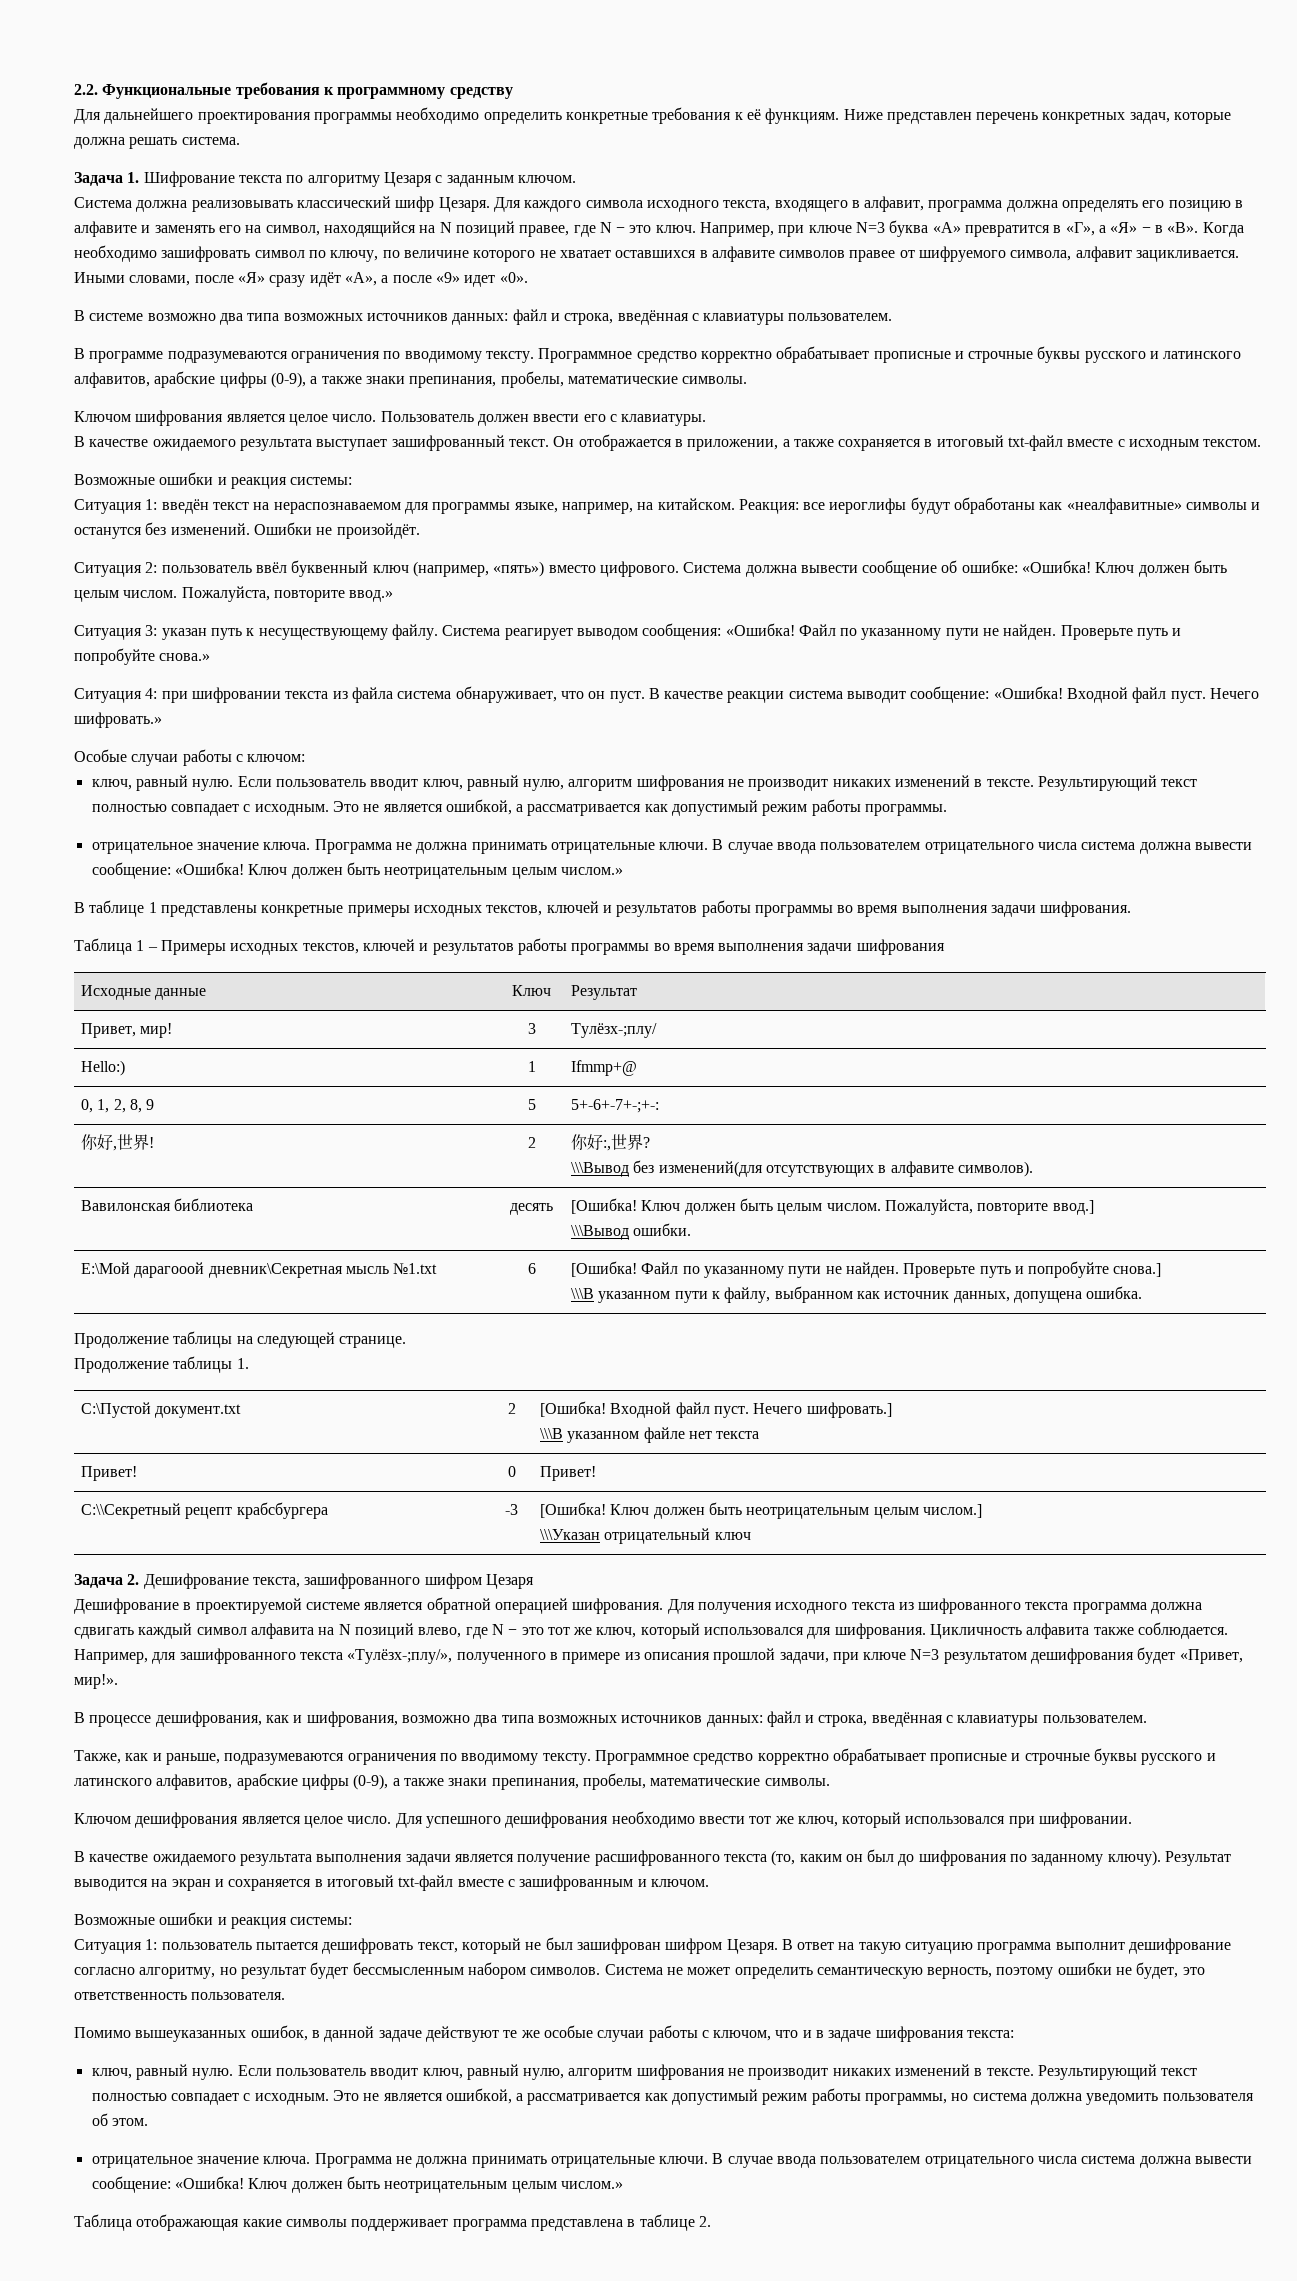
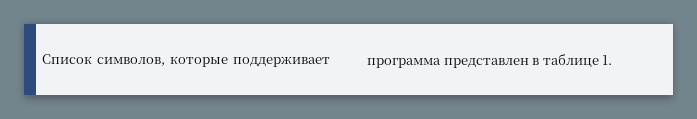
- 2.2. Функциональные требования к программному средству
- Для дальнейшего проектирования программы необходимо определить конкретные требования к её функциям. Ниже представлен перечень конкретных задач, которые должна решать система.
- Задача 1. Шифрование текста по алгоритму Цезаря с заданным ключом.
- Система должна реализовывать классический шифр Цезаря. Для каждого символа исходного текста, входящего в алфавит, программа должна определять его позицию в алфавите и заменять его на символ, находящийся на N позиций правее, где N − это ключ. Например, при ключе N=3 буква «А» превратится в «Г», а «Я» − в «В». Когда необходимо зашифровать символ по ключу, по величине которого не хватает оставшихся в алфавите символов правее от шифруемого символа, алфавит зацикливается. Иными словами, после «Я» сразу идёт «А», а после «9» идет «0».
- В системе возможно два типа возможных источников данных: файл и строка, введённая с клавиатуры пользователем.
- В программе подразумеваются ограничения по вводимому тексту. Программное средство корректно обрабатывает прописные и строчные буквы русского и латинского алфавитов, арабские цифры (0-9), а также знаки препинания, пробелы, математические символы.
- Ключом шифрования является целое число. Пользователь должен ввести его с клавиатуры.
- В качестве ожидаемого результата выступает зашифрованный текст. Он отображается в приложении, а также сохраняется в итоговый txt-файл вместе с исходным текстом.
- Возможные ошибки и реакция системы:
- Ситуация 1: введён текст на нераспознаваемом для программы языке, например, на китайском. Реакция: все иероглифы будут обработаны как «неалфавитные» символы и останутся без изменений. Ошибки не произойдёт.
- Ситуация 2: пользователь ввёл буквенный ключ (например, «пять») вместо цифрового. Система должна вывести сообщение об ошибке: «Ошибка! Ключ должен быть целым числом. Пожалуйста, повторите ввод.»
- Ситуация 3: указан путь к несуществующему файлу. Система реагирует выводом сообщения: «Ошибка! Файл по указанному пути не найден. Проверьте путь и попробуйте снова.»
- Ситуация 4: при шифровании текста из файла система обнаруживает, что он пуст. В качестве реакции система выводит сообщение: «Ошибка! Входной файл пуст. Нечего шифровать.»
- Особые случаи работы с ключом:
- ключ, равный нулю. Если пользователь вводит ключ, равный нулю, алгоритм шифрования не производит никаких изменений в тексте. Результирующий текст полностью совпадает с исходным. Это не является ошибкой, а рассматривается как допустимый режим работы программы.
- отрицательное значение ключа. Программа не должна принимать отрицательные ключи. В случае ввода пользователем отрицательного числа система должна вывести сообщение: «Ошибка! Ключ должен быть неотрицательным целым числом.»
- В таблице 1 представлены конкретные примеры исходных текстов, ключей и результатов работы программы во время выполнения задачи шифрования.
- Таблица 1 – Примеры исходных текстов, ключей и результатов работы программы во время выполнения задачи шифрования
- Исходные данные | Ключ | Результат
- Привет, мир! | 3 | Тулёзх-;плу/
- Hello:) | 1 | Ifmmp+@
- 0, 1, 2, 8, 9 | 5 | 5+-6+-7+-;+-:
- 你好,世界! | 2 | 你好:,世界?
- \\\Вывод без изменений(для отсутствующих в алфавите символов).
- Вавилонская библиотека | десять | [Ошибка! Ключ должен быть целым числом. Пожалуйста, повторите ввод.]
- \\\Вывод ошибки.
- E:\Мой дарагооой дневник\Секретная мысль №1.txt | 6 | [Ошибка! Файл по указанному пути не найден. Проверьте путь и попробуйте снова.]
- \\\В указанном пути к файлу, выбранном как источник данных, допущена ошибка.
- Продолжение таблицы на следующей странице.
- Продолжение таблицы 1.
- C:\Пустой документ.txt | 2 | [Ошибка! Входной файл пуст. Нечего шифровать.]
- \\\В указанном файле нет текста
- Привет! | 0 | Привет!
- C:\\Секретный рецепт крабсбургера | -3 | [Ошибка! Ключ должен быть неотрицательным целым числом.]
- \\\Указан отрицательный ключ
- Задача 2. Дешифрование текста, зашифрованного шифром Цезаря
- Дешифрование в проектируемой системе является обратной операцией шифрования. Для получения исходного текста из шифрованного текста программа должна сдвигать каждый символ алфавита на N позиций влево, где N − это тот же ключ, который использовался для шифрования. Цикличность алфавита также соблюдается. Например, для зашифрованного текста «Тулёзх-;плу/», полученного в примере из описания прошлой задачи, при ключе N=3 результатом дешифрования будет «Привет, мир!».
- В процессе дешифрования, как и шифрования, возможно два типа возможных источников данных: файл и строка, введённая с клавиатуры пользователем.
- Также, как и раньше, подразумеваются ограничения по вводимому тексту. Программное средство корректно обрабатывает прописные и строчные буквы русского и латинского алфавитов, арабские цифры (0-9), а также знаки препинания, пробелы, математические символы.
- Ключом дешифрования является целое число. Для успешного дешифрования необходимо ввести тот же ключ, который использовался при шифровании.
- В качестве ожидаемого результата выполнения задачи является получение расшифрованного текста (то, каким он был до шифрования по заданному ключу). Результат выводится на экран и сохраняется в итоговый txt-файл вместе с зашифрованным и ключом.
- Возможные ошибки и реакция системы:
- Ситуация 1: пользователь пытается дешифровать текст, который не был зашифрован шифром Цезаря. В ответ на такую ситуацию программа выполнит дешифрование согласно алгоритму, но результат будет бессмысленным набором символов. Система не может определить семантическую верность, поэтому ошибки не будет, это ответственность пользователя.
- Помимо вышеуказанных ошибок, в данной задаче действуют те же особые случаи работы с ключом, что и в задаче шифрования текста:
- ключ, равный нулю. Если пользователь вводит ключ, равный нулю, алгоритм шифрования не производит никаких изменений в тексте. Результирующий текст полностью совпадает с исходным. Это не является ошибкой, а рассматривается как допустимый режим работы программы, но система должна уведомить пользователя об этом.
- отрицательное значение ключа. Программа не должна принимать отрицательные ключи. В случае ввода пользователем отрицательного числа система должна вывести сообщение: «Ошибка! Ключ должен быть неотрицательным целым числом.»
- Таблица отображающая какие символы поддерживает программа представлена в таблице 2.
+ Список символов, которые поддерживает программа представлен в таблице 1.

